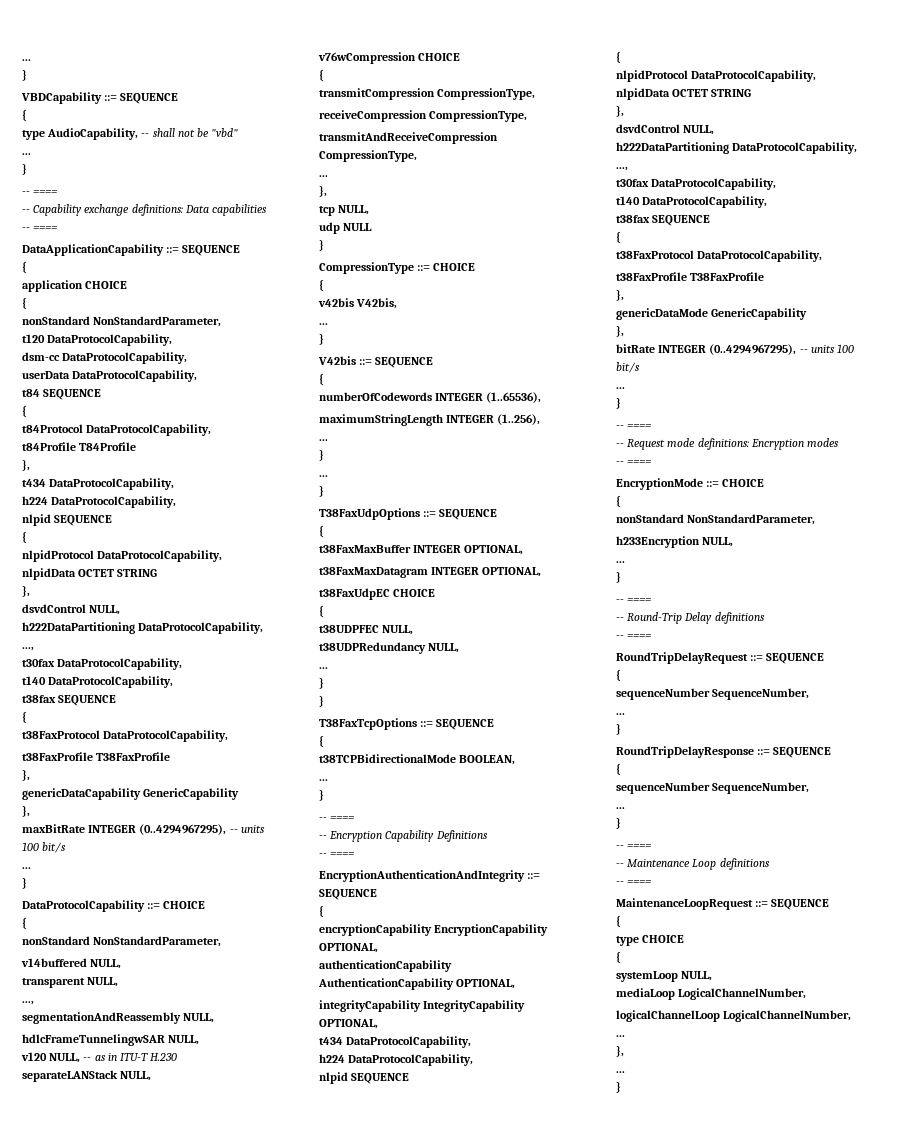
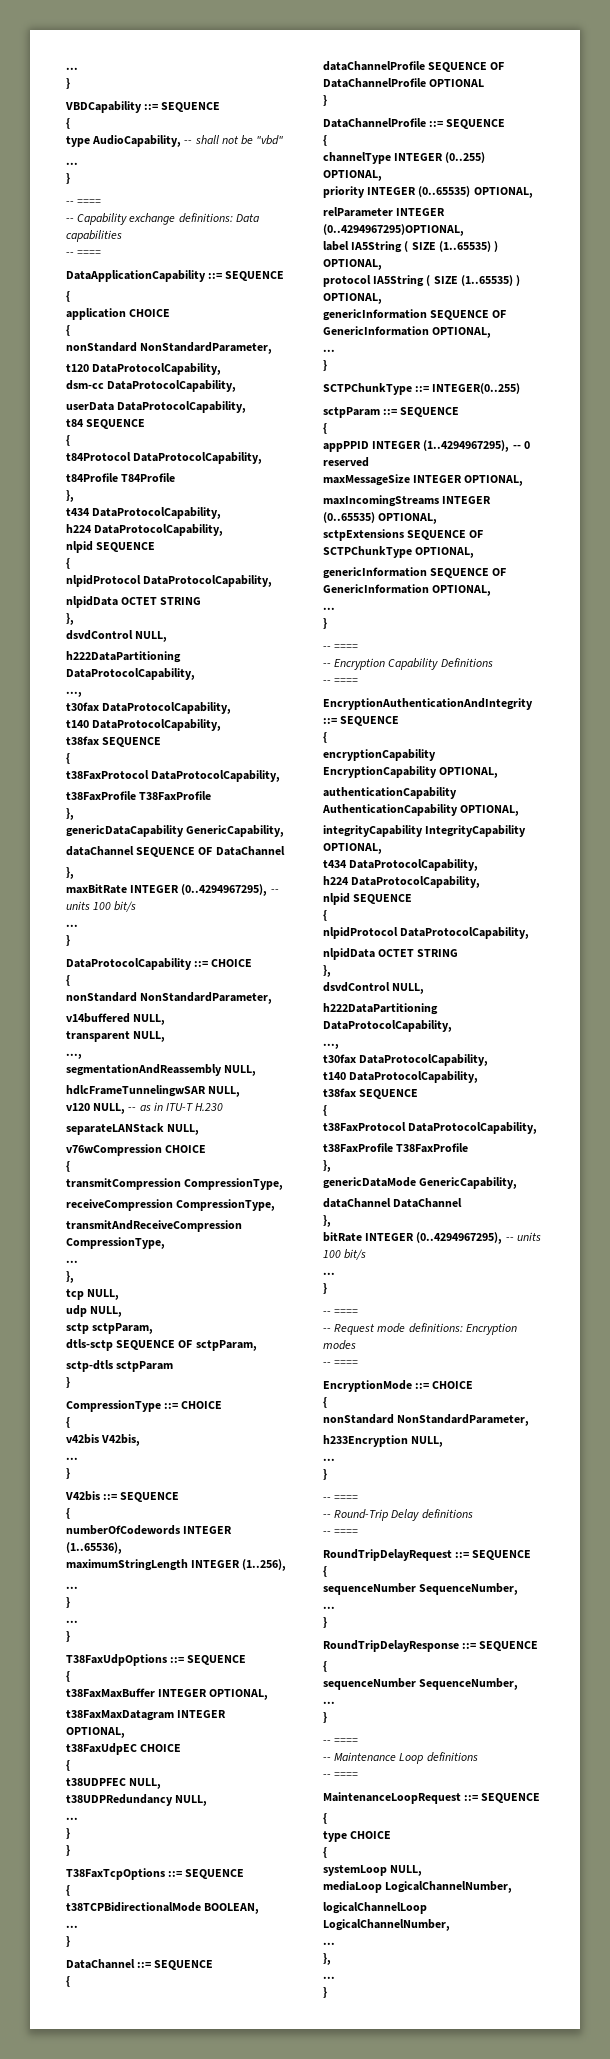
- genericDataCapability GenericCapability
+ genericDataCapability GenericCapability,
+ dataChannel SEQUENCE OF DataChannel
- udp NULL
+ udp NULL,
+ sctp sctpParam,
+ dtls-sctp SEQUENCE OF sctpParam,
+ sctp-dtls sctpParam
+ DataChannel ::= SEQUENCE
+ {
+ dataChannelProfile SEQUENCE OF DataChannelProfile OPTIONAL
+ }
+ DataChannelProfile ::= SEQUENCE
+ {
+ channelType INTEGER (0..255) OPTIONAL,
+ priority INTEGER (0..65535) OPTIONAL,
+ relParameter INTEGER (0..4294967295)OPTIONAL,
+ label IA5String ( SIZE (1..65535) ) OPTIONAL,
+ protocol IA5String ( SIZE (1..65535) ) OPTIONAL,
+ genericInformation SEQUENCE OF GenericInformation OPTIONAL,
+ ...
+ }
+ SCTPChunkType ::= INTEGER(0..255)
+ sctpParam ::= SEQUENCE
+ {
+ appPPID INTEGER (1..4294967295), -- 0 reserved
+ maxMessageSize INTEGER OPTIONAL,
+ maxIncomingStreams INTEGER (0..65535) OPTIONAL,
+ sctpExtensions SEQUENCE OF SCTPChunkType OPTIONAL,
+ genericInformation SEQUENCE OF GenericInformation OPTIONAL,
+ ...
+ }
- genericDataMode GenericCapability
+ genericDataMode GenericCapability,
+ dataChannel DataChannel

